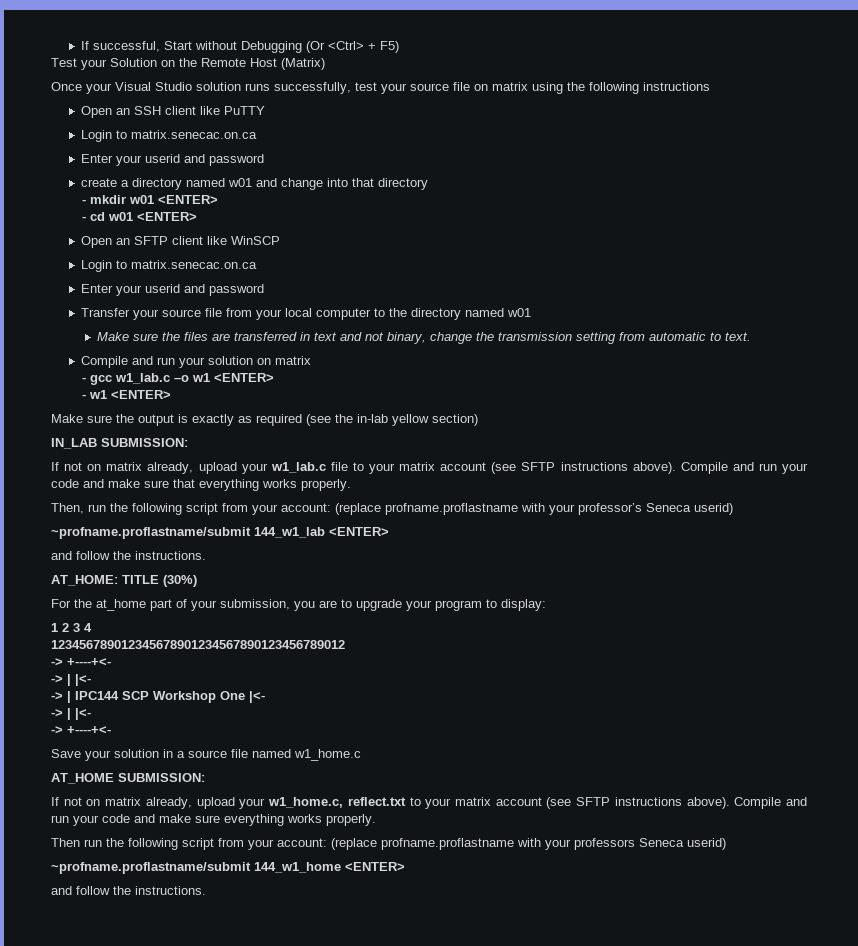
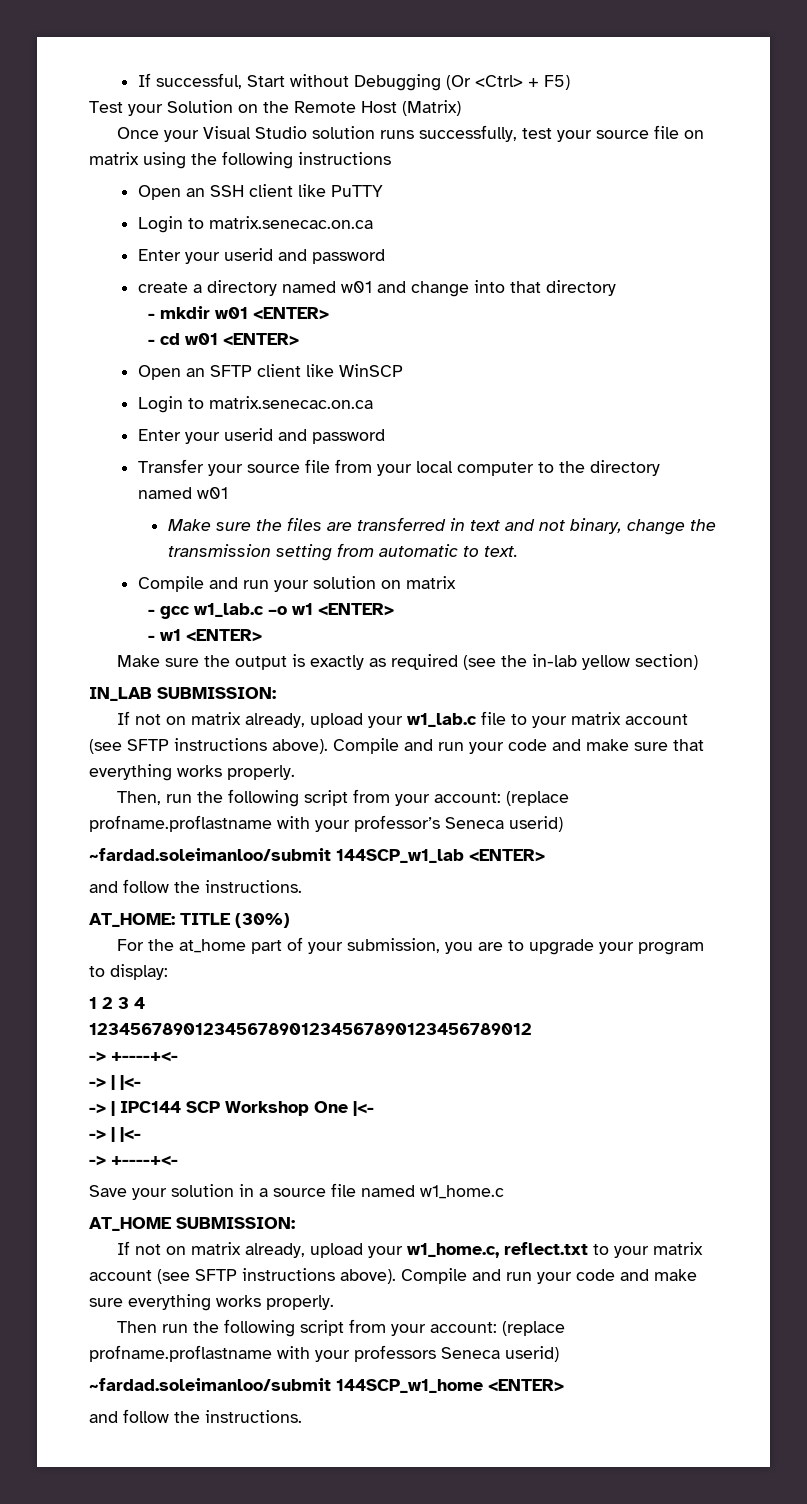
- ~profname.proflastname/submit 144_w1_lab <ENTER>
+ ~fardad.soleimanloo/submit 144SCP_w1_lab <ENTER>
- ~profname.proflastname/submit 144_w1_home <ENTER>
+ ~fardad.soleimanloo/submit 144SCP_w1_home <ENTER>

